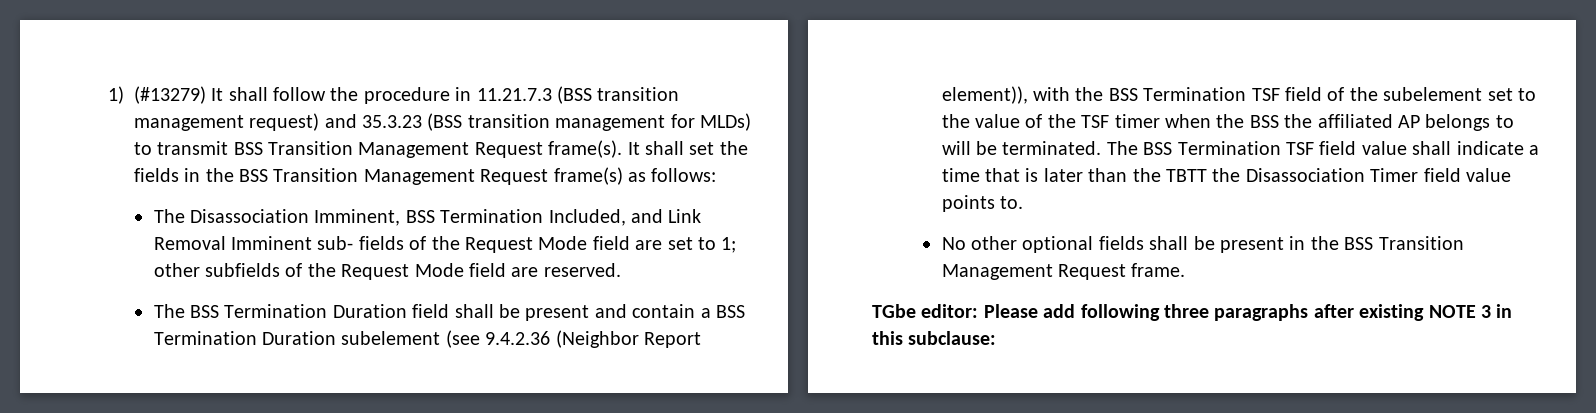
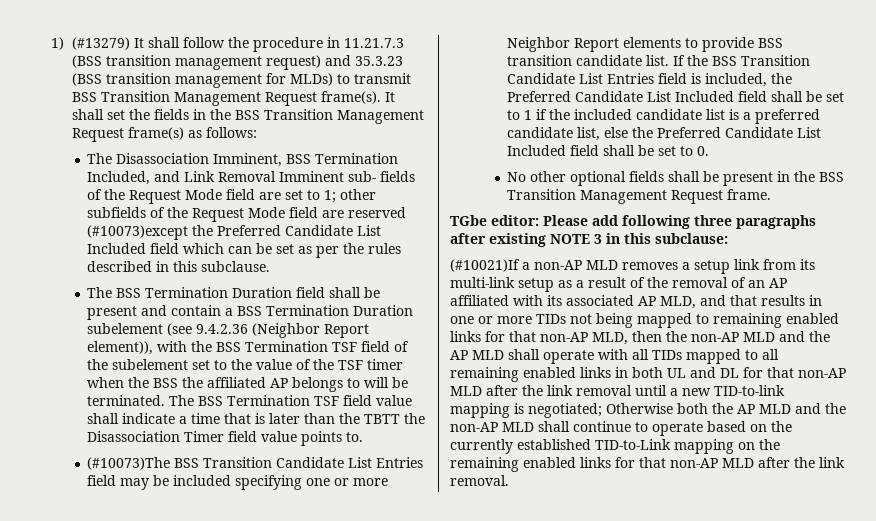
- The Disassociation Imminent, BSS Termination Included, and Link Removal Imminent sub- fields of the Request Mode field are set to 1; other subfields of the Request Mode field are reserved.
+ The Disassociation Imminent, BSS Termination Included, and Link Removal Imminent sub- fields of the Request Mode field are set to 1; other subfields of the Request Mode field are reserved (#10073)except the Preferred Candidate List Included field which can be set as per the rules described in this subclause.
+ (#10073)The BSS Transition Candidate List Entries field may be included specifying one or more Neighbor Report elements to provide BSS transition candidate list. If the BSS Transition Candidate List Entries field is included, the Preferred Candidate List Included field shall be set to 1 if the included candidate list is a preferred candidate list, else the Preferred Candidate List Included field shall be set to 0.
+ (#10021)If a non-AP MLD removes a setup link from its multi-link setup as a result of the removal of an AP affiliated with its associated AP MLD, and that results in one or more TIDs not being mapped to remaining enabled links for that non-AP MLD, then the non-AP MLD and the AP MLD shall operate with all TIDs mapped to all remaining enabled links in both UL and DL for that non-AP MLD after the link removal until a new TID-to-link mapping is negotiated; Otherwise both the AP MLD and the non-AP MLD shall continue to operate based on the currently established TID-to-Link mapping on the remaining enabled links for that non-AP MLD after the link removal.

